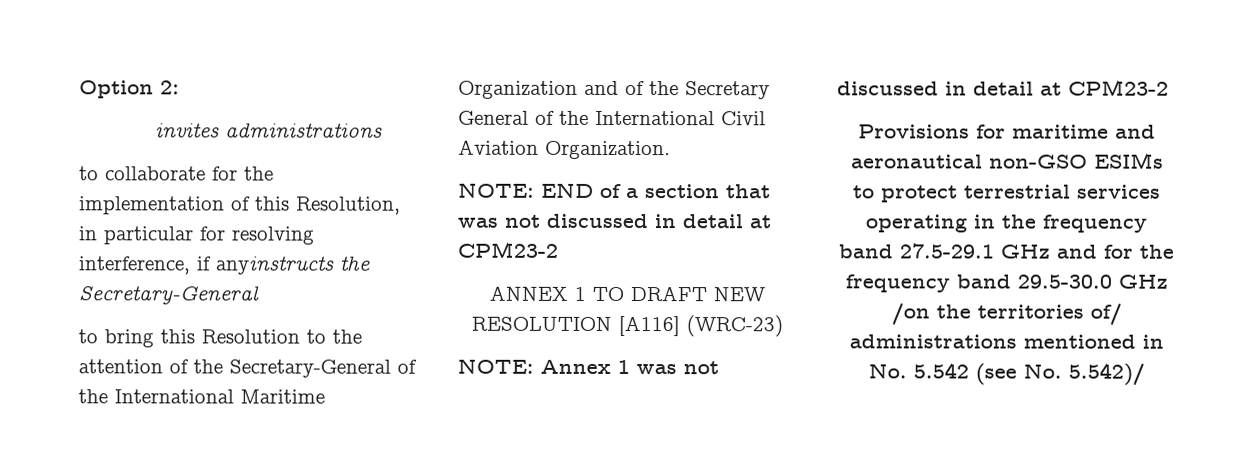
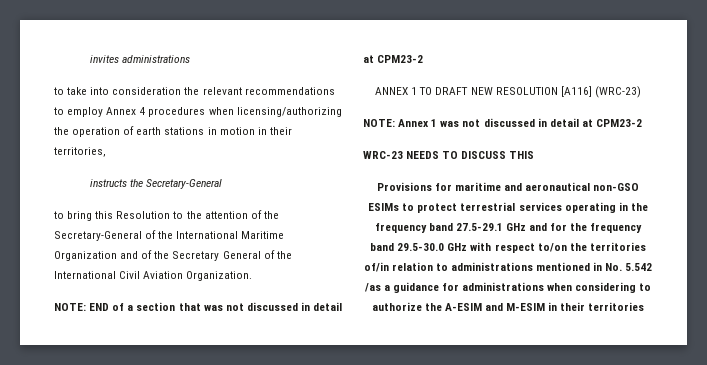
- Option 2:
- to collaborate for the implementation of this Resolution, in particular for resolving interference, if anyinstructs the Secretary-General
+ to take into consideration the relevant recommendations to employ Annex 4 procedures when licensing/authorizing the operation of earth stations in motion in their territories,
+ instructs the Secretary-General
+ WRC-23 NEEDS TO DISCUSS THIS
- Provisions for maritime and aeronautical non-GSO ESIMs to protect terrestrial services operating in the frequency band 27.5-29.1 GHz and for the frequency band 29.5-30.0 GHz /on the territories of/ administrations mentioned in No. 5.542 (see No. 5.542)/
+ Provisions for maritime and aeronautical non-GSO ESIMs to protect terrestrial services operating in the frequency band 27.5-29.1 GHz and for the frequency band 29.5-30.0 GHz with respect to/on the territories of/in relation to administrations mentioned in No. 5.542 /as a guidance for administrations when considering to authorize the A-ESIM and M-ESIM in their territories

